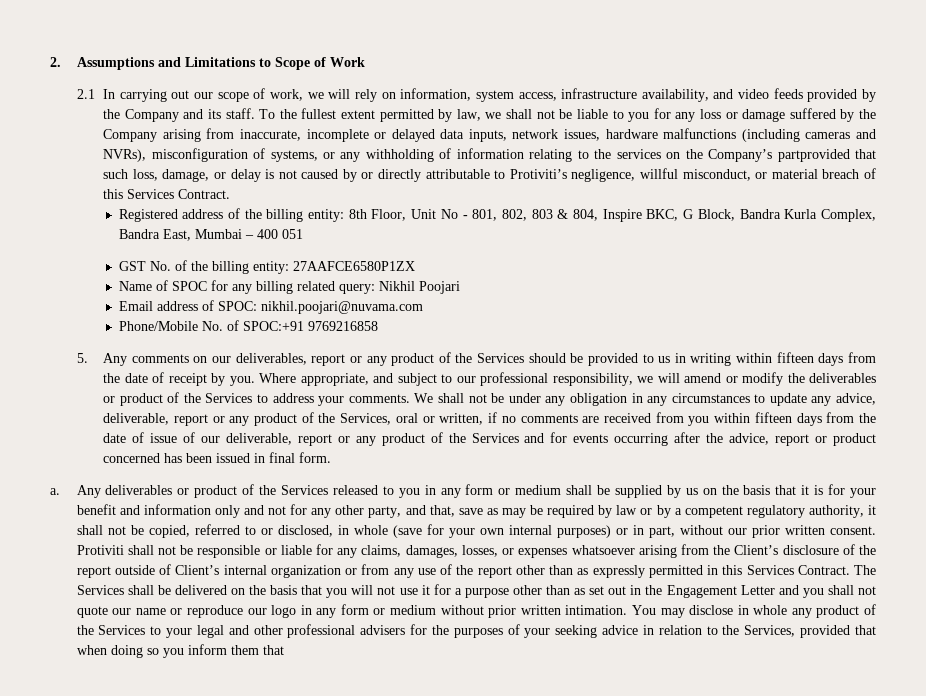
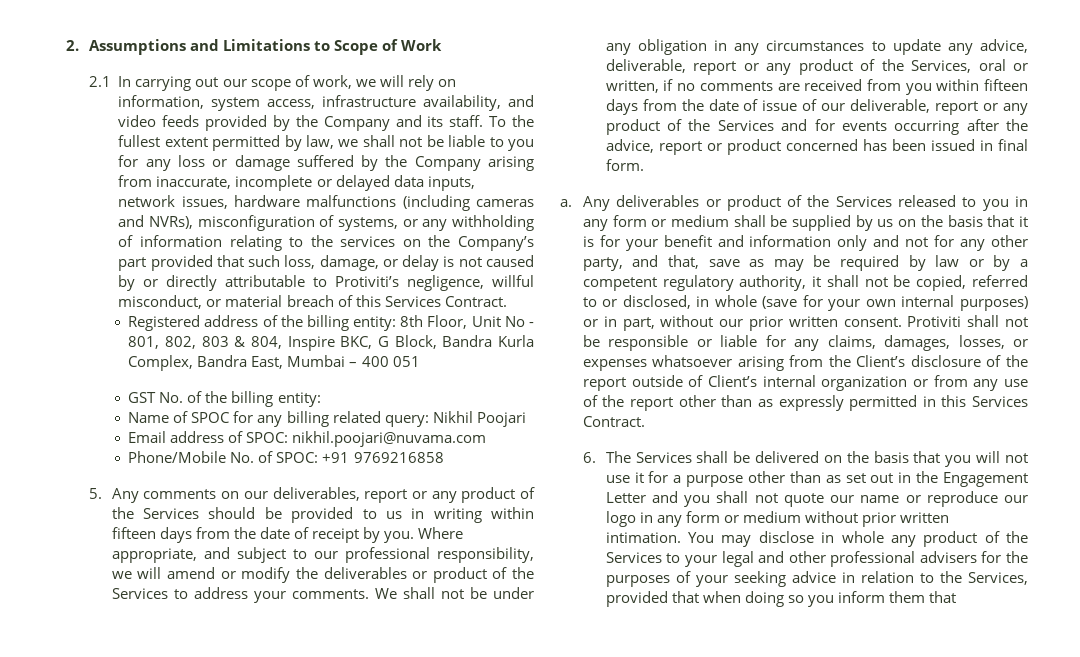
- To the fullest extent permitted by law, we shall not be liable to you for any loss or damage suffered by the Company arising from inaccurate, incomplete or delayed data inputs, network issues, hardware malfunctions (including cameras and NVRs), misconfiguration of systems, or any withholding of information relating to the services on the Company’s partprovided that such loss, damage, or delay is not caused by or directly attributable to Protiviti’s negligence, willful misconduct, or material breach of this Services Contract.
+ To the fullest extent permitted by law, we shall not be liable to you for any loss or damage suffered by the Company arising from inaccurate, incomplete or delayed data inputs, network issues, hardware malfunctions (including cameras and NVRs), misconfiguration of systems, or any withholding of information relating to the services on the Company’s part provided that such loss, damage, or delay is not caused by or directly attributable to Protiviti’s negligence, willful misconduct, or material breach of this Services Contract.
- GST No. of the billing entity: 27AAFCE6580P1ZX
+ GST No. of the billing entity:
- Phone/Mobile No. of SPOC:+91 9769216858
+ Phone/Mobile No. of SPOC: +91 9769216858
- Protiviti shall not be responsible or liable for any claims, damages, losses, or expenses whatsoever arising from the Client’s disclosure of the report outside of Client’s internal organization or from any use of the report other than as expressly permitted in this Services Contract. The Services shall be delivered on the basis that you will not use it for a purpose other than as set out in the Engagement Letter and you shall not quote our name or reproduce our logo in any form or medium without prior written intimation.
+ Protiviti shall not be responsible or liable for any claims, damages, losses, or expenses whatsoever arising from the Client’s disclosure of the report outside of Client’s internal organization or from any use of the report other than as expressly permitted in this Services Contract.
+ 6. The Services shall be delivered on the basis that you will not use it for a purpose other than as set out in the Engagement Letter and you shall not quote our name or reproduce our logo in any form or medium without prior written intimation.

